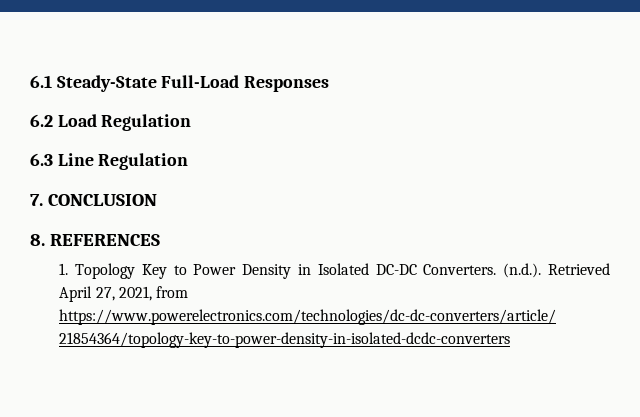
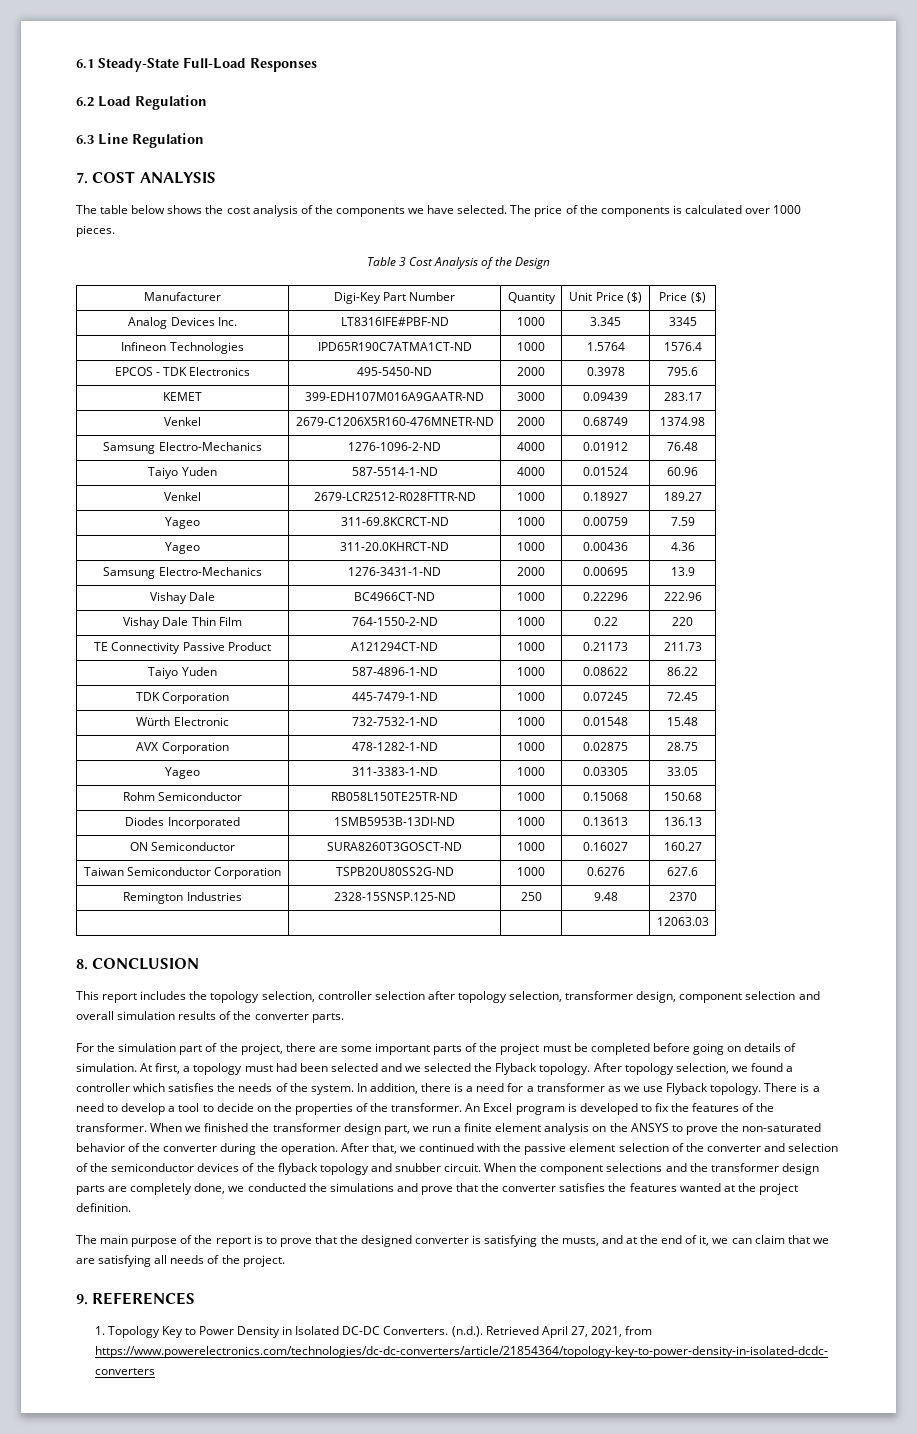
- 7. CONCLUSION
- 8. REFERENCES
+ 7. COST ANALYSIS
+ The table below shows the cost analysis of the components we have selected. The price of the components is calculated over 1000 pieces.
+ Table 3 Cost Analysis of the Design
+ Manufacturer | Digi-Key Part Number | Quantity | Unit Price ($) | Price ($)
+ Analog Devices Inc. | LT8316IFE#PBF-ND | 1000 | 3.345 | 3345
+ Infineon Technologies | IPD65R190C7ATMA1CT-ND | 1000 | 1.5764 | 1576.4
+ EPCOS - TDK Electronics | 495-5450-ND | 2000 | 0.3978 | 795.6
+ KEMET | 399-EDH107M016A9GAATR-ND | 3000 | 0.09439 | 283.17
+ Venkel | 2679-C1206X5R160-476MNETR-ND | 2000 | 0.68749 | 1374.98
+ Samsung Electro-Mechanics | 1276-1096-2-ND | 4000 | 0.01912 | 76.48
+ Taiyo Yuden | 587-5514-1-ND | 4000 | 0.01524 | 60.96
+ Venkel | 2679-LCR2512-R028FTTR-ND | 1000 | 0.18927 | 189.27
+ Yageo | 311-69.8KCRCT-ND | 1000 | 0.00759 | 7.59
+ Yageo | 311-20.0KHRCT-ND | 1000 | 0.00436 | 4.36
+ Samsung Electro-Mechanics | 1276-3431-1-ND | 2000 | 0.00695 | 13.9
+ Vishay Dale | BC4966CT-ND | 1000 | 0.22296 | 222.96
+ Vishay Dale Thin Film | 764-1550-2-ND | 1000 | 0.22 | 220
+ TE Connectivity Passive Product | A121294CT-ND | 1000 | 0.21173 | 211.73
+ Taiyo Yuden | 587-4896-1-ND | 1000 | 0.08622 | 86.22
+ TDK Corporation | 445-7479-1-ND | 1000 | 0.07245 | 72.45
+ Würth Electronic | 732-7532-1-ND | 1000 | 0.01548 | 15.48
+ AVX Corporation | 478-1282-1-ND | 1000 | 0.02875 | 28.75
+ Yageo | 311-3383-1-ND | 1000 | 0.03305 | 33.05
+ Rohm Semiconductor | RB058L150TE25TR-ND | 1000 | 0.15068 | 150.68
+ Diodes Incorporated | 1SMB5953B-13DI-ND | 1000 | 0.13613 | 136.13
+ ON Semiconductor | SURA8260T3GOSCT-ND | 1000 | 0.16027 | 160.27
+ Taiwan Semiconductor Corporation | TSPB20U80SS2G-ND | 1000 | 0.6276 | 627.6
+ Remington Industries | 2328-15SNSP.125-ND | 250 | 9.48 | 2370
+ | | | | 12063.03
+ 8. CONCLUSION
+ This report includes the topology selection, controller selection after topology selection, transformer design, component selection and overall simulation results of the converter parts.
+ For the simulation part of the project, there are some important parts of the project must be completed before going on details of simulation. At first, a topology must had been selected and we selected the Flyback topology. After topology selection, we found a controller which satisfies the needs of the system. In addition, there is a need for a transformer as we use Flyback topology. There is a need to develop a tool to decide on the properties of the transformer. An Excel program is developed to fix the features of the transformer. When we finished the transformer design part, we run a finite element analysis on the ANSYS to prove the non-saturated behavior of the converter during the operation. After that, we continued with the passive element selection of the converter and selection of the semiconductor devices of the flyback topology and snubber circuit. When the component selections and the transformer design parts are completely done, we conducted the simulations and prove that the converter satisfies the features wanted at the project definition.
+ The main purpose of the report is to prove that the designed converter is satisfying the musts, and at the end of it, we can claim that we are satisfying all needs of the project.
+ 9. REFERENCES

